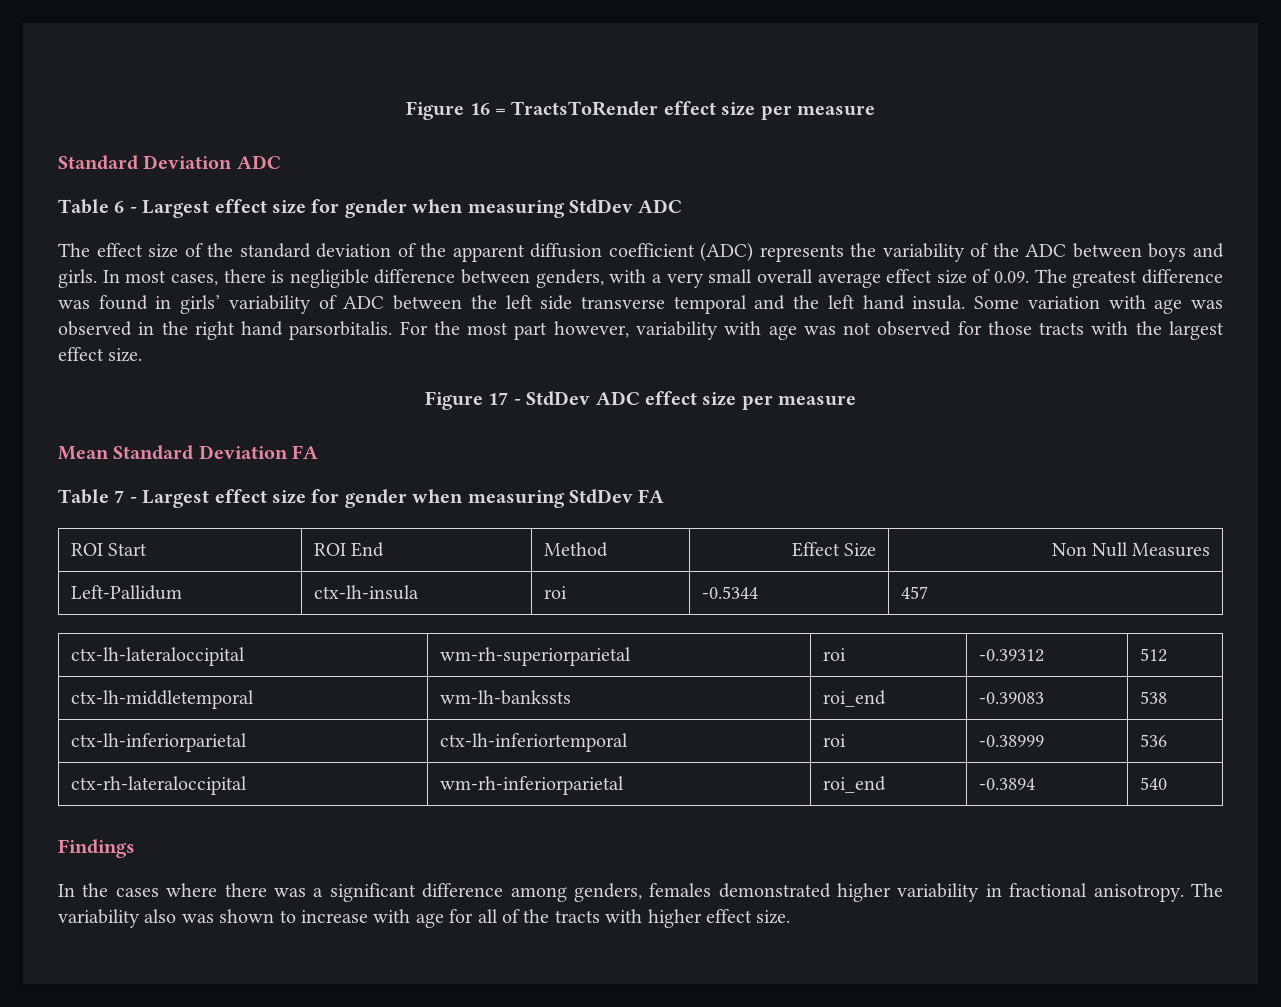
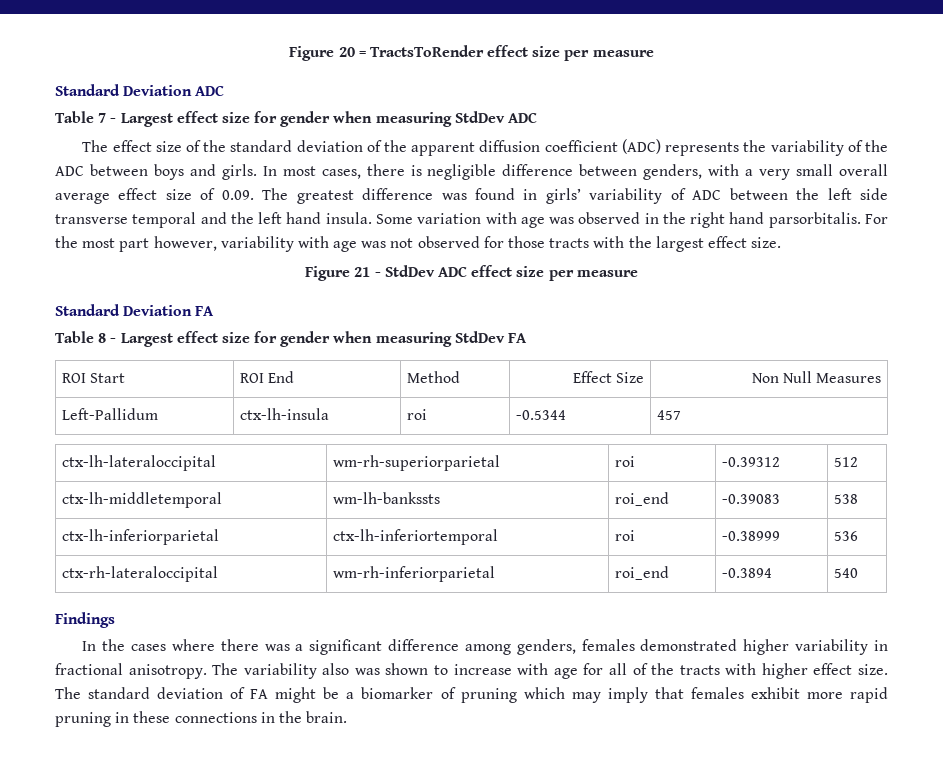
- Figure 16 = TractsToRender effect size per measure
+ Figure 20 = TractsToRender effect size per measure
- Table 6 - Largest effect size for gender when measuring StdDev ADC
+ Table 7 - Largest effect size for gender when measuring StdDev ADC
- Figure 17 - StdDev ADC effect size per measure
+ Figure 21 - StdDev ADC effect size per measure
- Mean Standard Deviation FA
+ Standard Deviation FA
- Table 7 - Largest effect size for gender when measuring StdDev FA
+ Table 8 - Largest effect size for gender when measuring StdDev FA
+ The standard deviation of FA might be a biomarker of pruning which may imply that females exhibit more rapid pruning in these connections in the brain.

